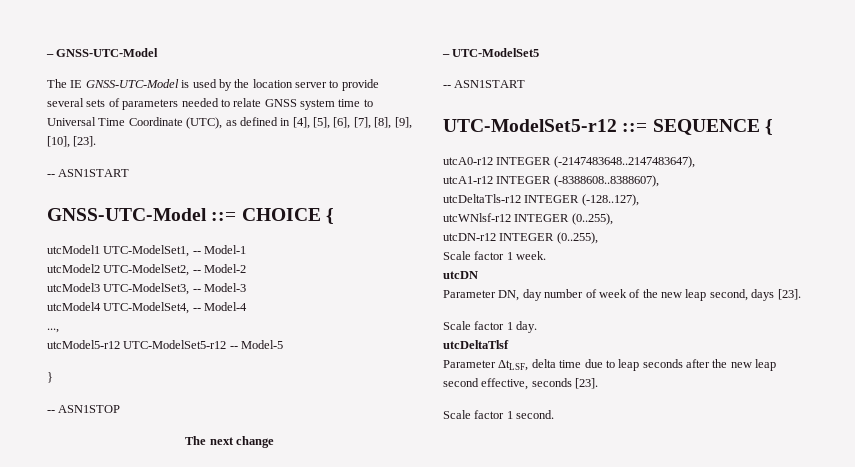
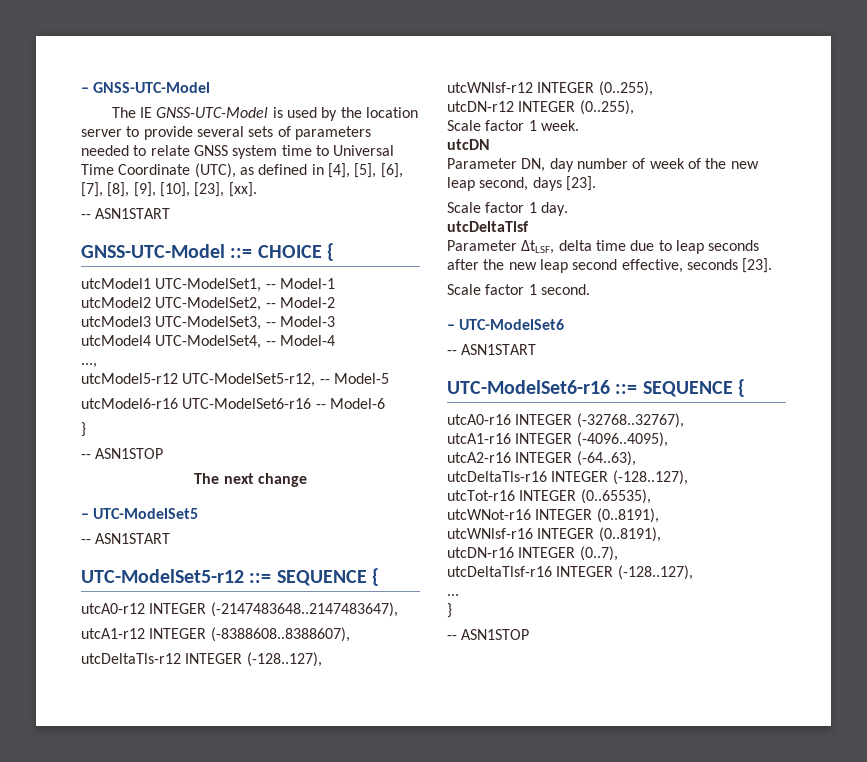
- The IE GNSS-UTC-Model is used by the location server to provide several sets of parameters needed to relate GNSS system time to Universal Time Coordinate (UTC), as defined in [4], [5], [6], [7], [8], [9], [10], [23].
+ The IE GNSS-UTC-Model is used by the location server to provide several sets of parameters needed to relate GNSS system time to Universal Time Coordinate (UTC), as defined in [4], [5], [6], [7], [8], [9], [10], [23], [xx].
- utcModel5-r12 UTC-ModelSet5-r12 -- Model-5
+ utcModel5-r12 UTC-ModelSet5-r12, -- Model-5
+ utcModel6-r16 UTC-ModelSet6-r16 -- Model-6
+ – UTC-ModelSet6
+ -- ASN1START
+ UTC-ModelSet6-r16 ::= SEQUENCE {
+ utcA0-r16 INTEGER (-32768..32767),
+ utcA1-r16 INTEGER (-4096..4095),
+ utcA2-r16 INTEGER (-64..63),
+ utcDeltaTls-r16 INTEGER (-128..127),
+ utcTot-r16 INTEGER (0..65535),
+ utcWNot-r16 INTEGER (0..8191),
+ utcWNlsf-r16 INTEGER (0..8191),
+ utcDN-r16 INTEGER (0..7),
+ utcDeltaTlsf-r16 INTEGER (-128..127),
+ ...
+ }
+ -- ASN1STOP

